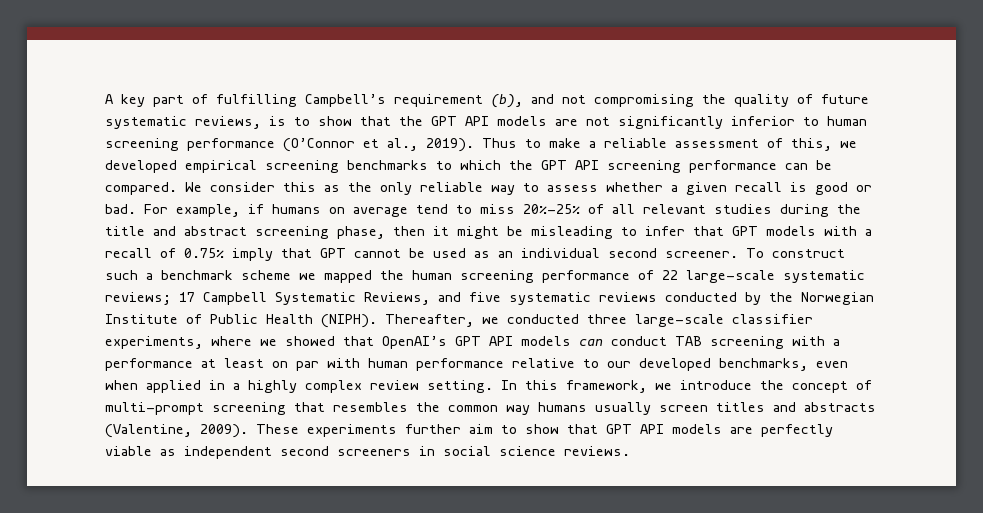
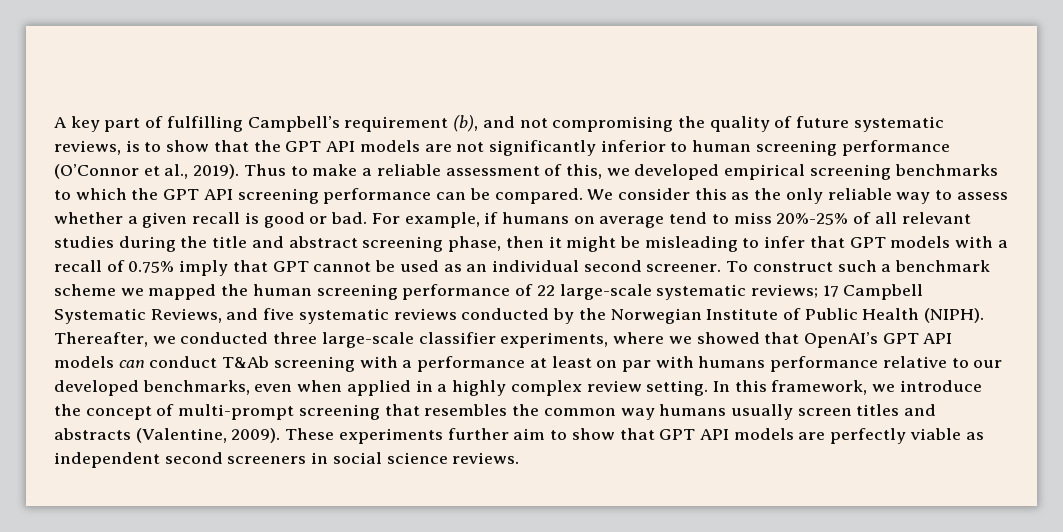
- Thereafter, we conducted three large-scale classifier experiments, where we showed that OpenAI’s GPT API models can conduct TAB screening with a performance at least on par with human performance relative to our developed benchmarks, even when applied in a highly complex review setting.
+ Thereafter, we conducted three large-scale classifier experiments, where we showed that OpenAI’s GPT API models can conduct T&Ab screening with a performance at least on par with humans performance relative to our developed benchmarks, even when applied in a highly complex review setting.

